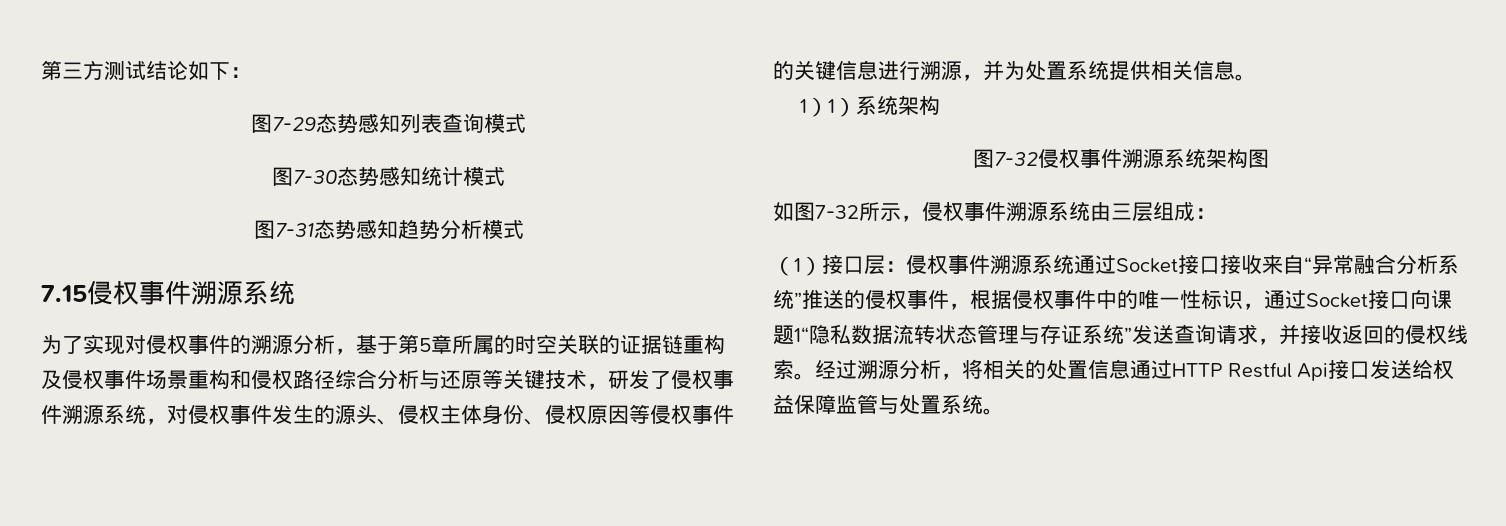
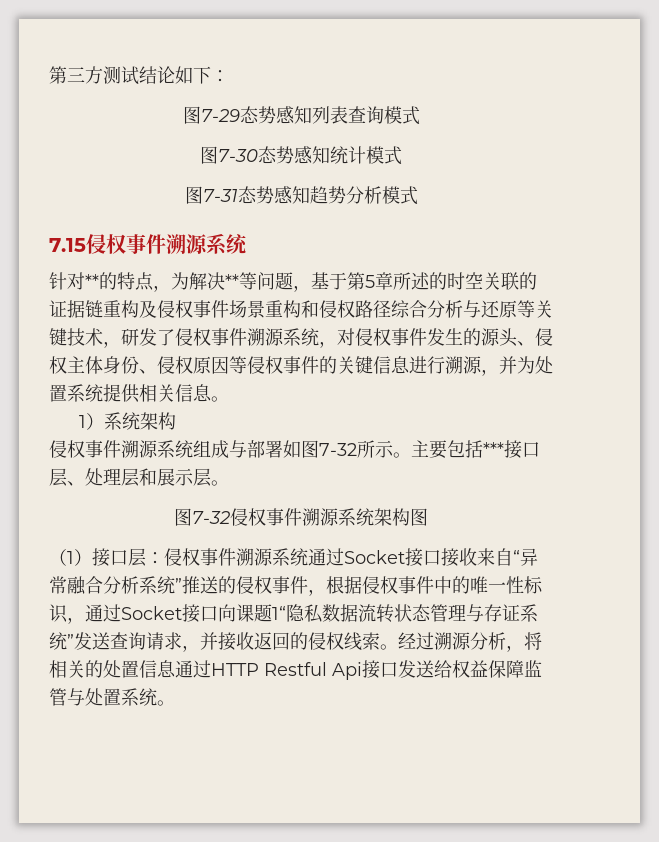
- 为了实现对侵权事件的溯源分析，基于第5章所属的时空关联的证据链重构及侵权事件场景重构和侵权路径综合分析与还原等关键技术，研发了侵权事件溯源系统，对侵权事件发生的源头、侵权主体身份、侵权原因等侵权事件的关键信息进行溯源，并为处置系统提供相关信息。
+ 针对**的特点，为解决**等问题，基于第5章所述的时空关联的证据链重构及侵权事件场景重构和侵权路径综合分析与还原等关键技术，研发了侵权事件溯源系统，对侵权事件发生的源头、侵权主体身份、侵权原因等侵权事件的关键信息进行溯源，并为处置系统提供相关信息。
- 1）1）系统架构
+ 1）系统架构
+ 侵权事件溯源系统组成与部署如图7-32所示。主要包括***接口层、处理层和展示层。
- 如图7-32所示，侵权事件溯源系统由三层组成：

